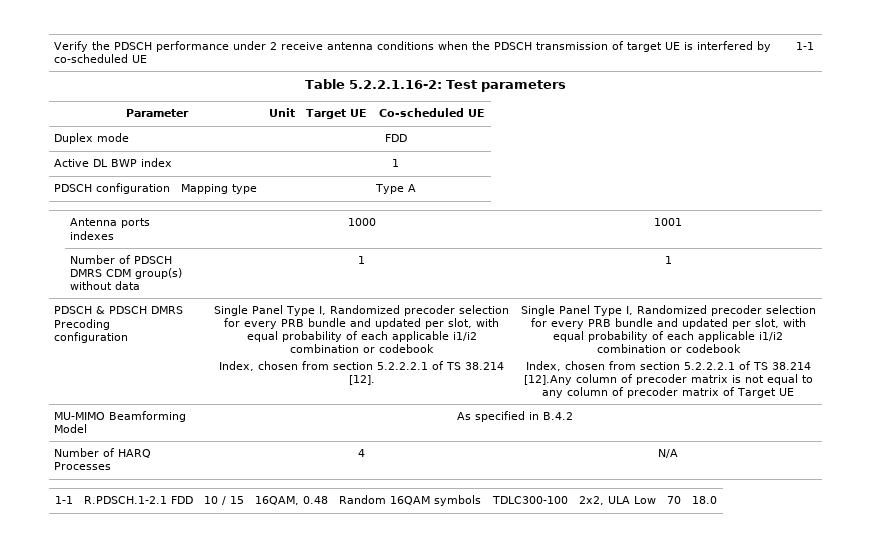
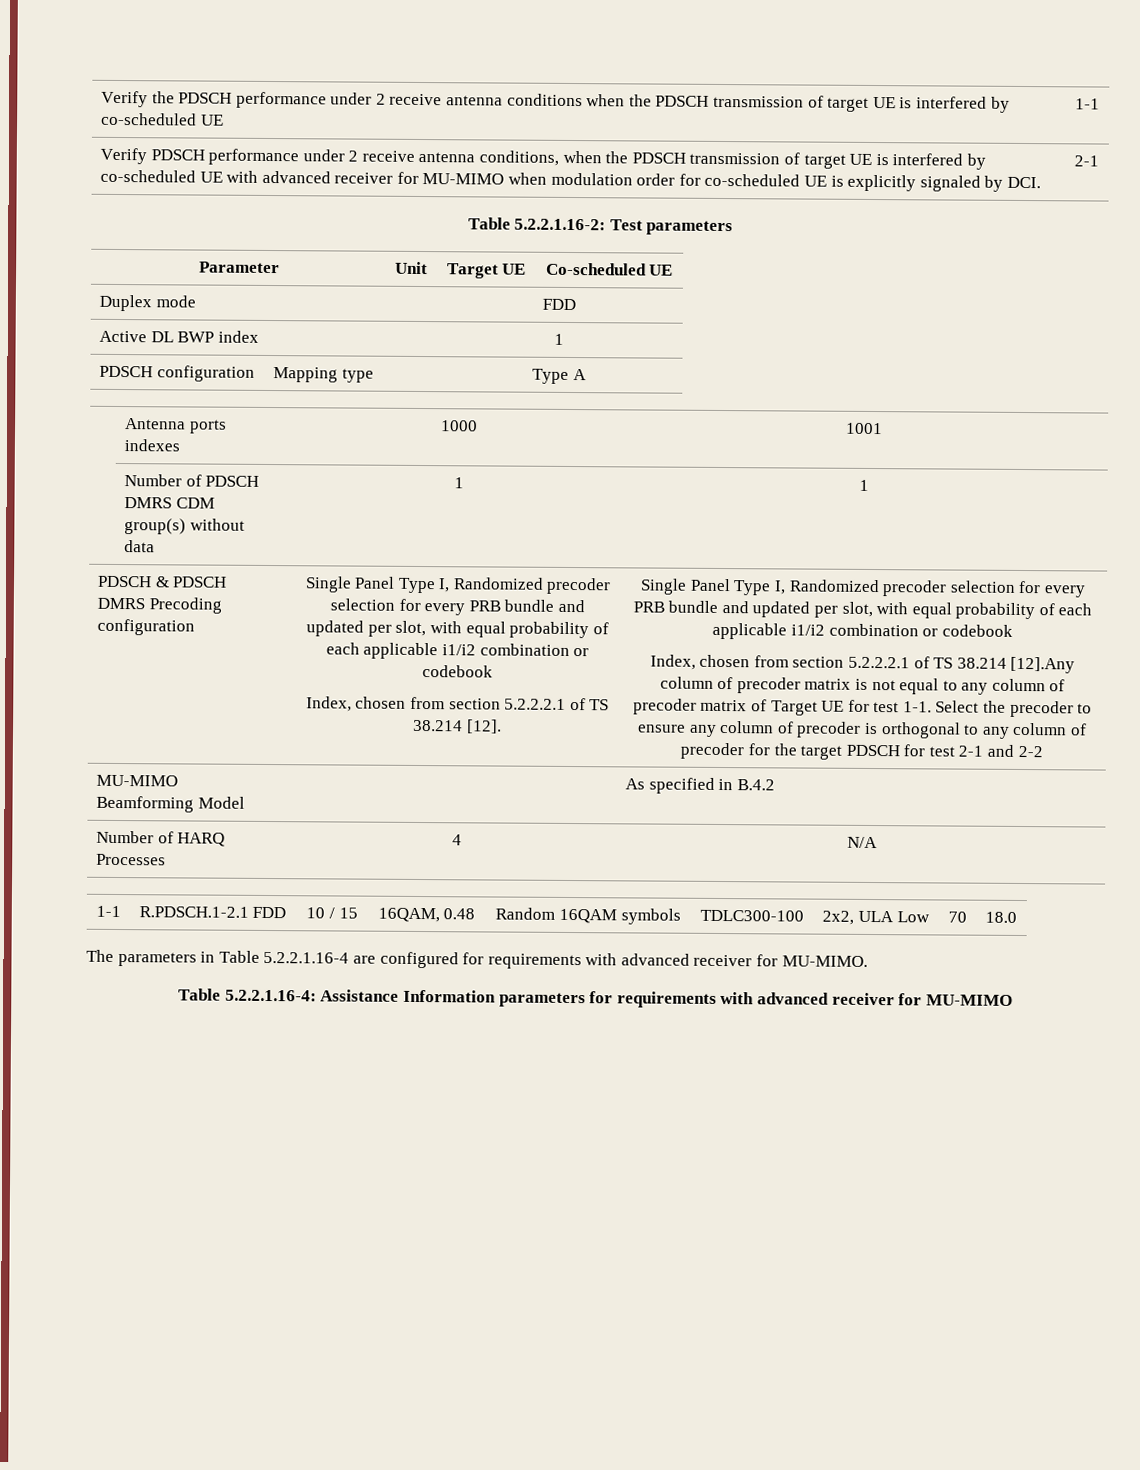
+ Verify PDSCH performance under 2 receive antenna conditions, when the PDSCH transmission of target UE is interfered by co-scheduled UE with advanced receiver for MU-MIMO when modulation order for co-scheduled UE is explicitly signaled by DCI. | 2-1
- Index, chosen from section 5.2.2.2.1 of TS 38.214 [12].Any column of precoder matrix is not equal to any column of precoder matrix of Target UE
+ Index, chosen from section 5.2.2.2.1 of TS 38.214 [12].Any column of precoder matrix is not equal to any column of precoder matrix of Target UE for test 1-1. Select the precoder to ensure any column of precoder is orthogonal to any column of precoder for the target PDSCH for test 2-1 and 2-2
+ The parameters in Table 5.2.2.1.16-4 are configured for requirements with advanced receiver for MU-MIMO.
+ Table 5.2.2.1.16-4: Assistance Information parameters for requirements with advanced receiver for MU-MIMO

